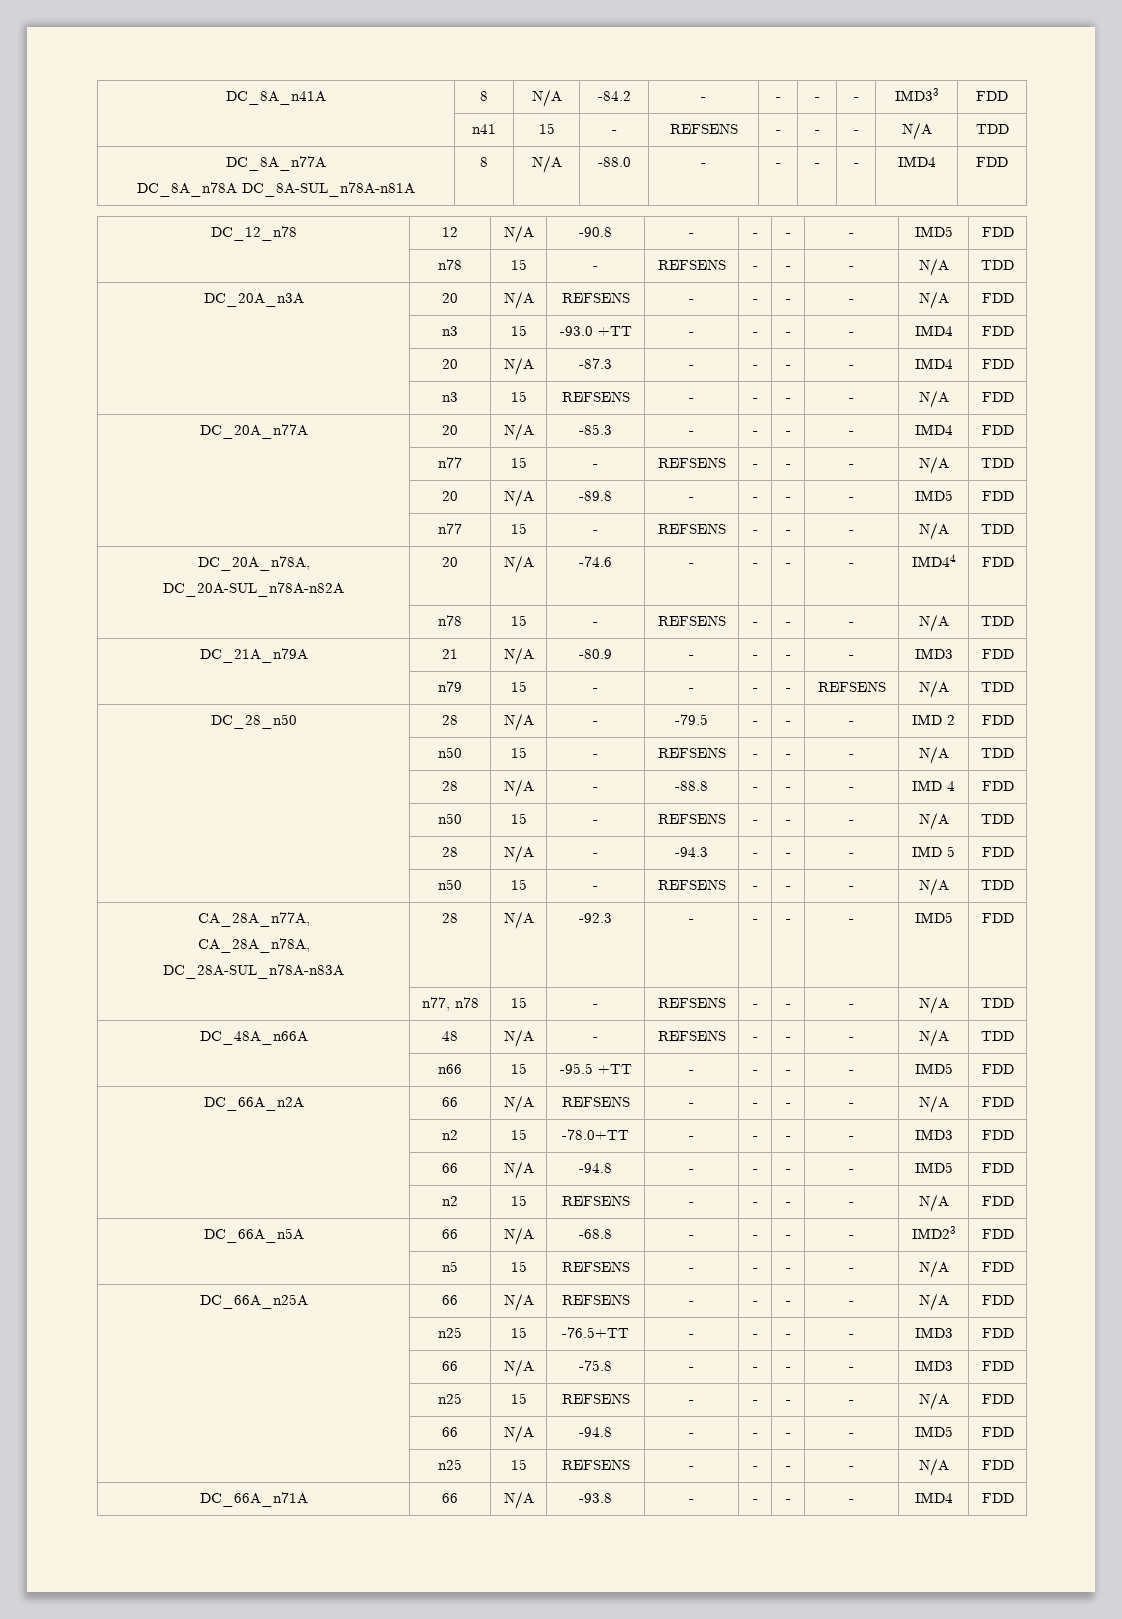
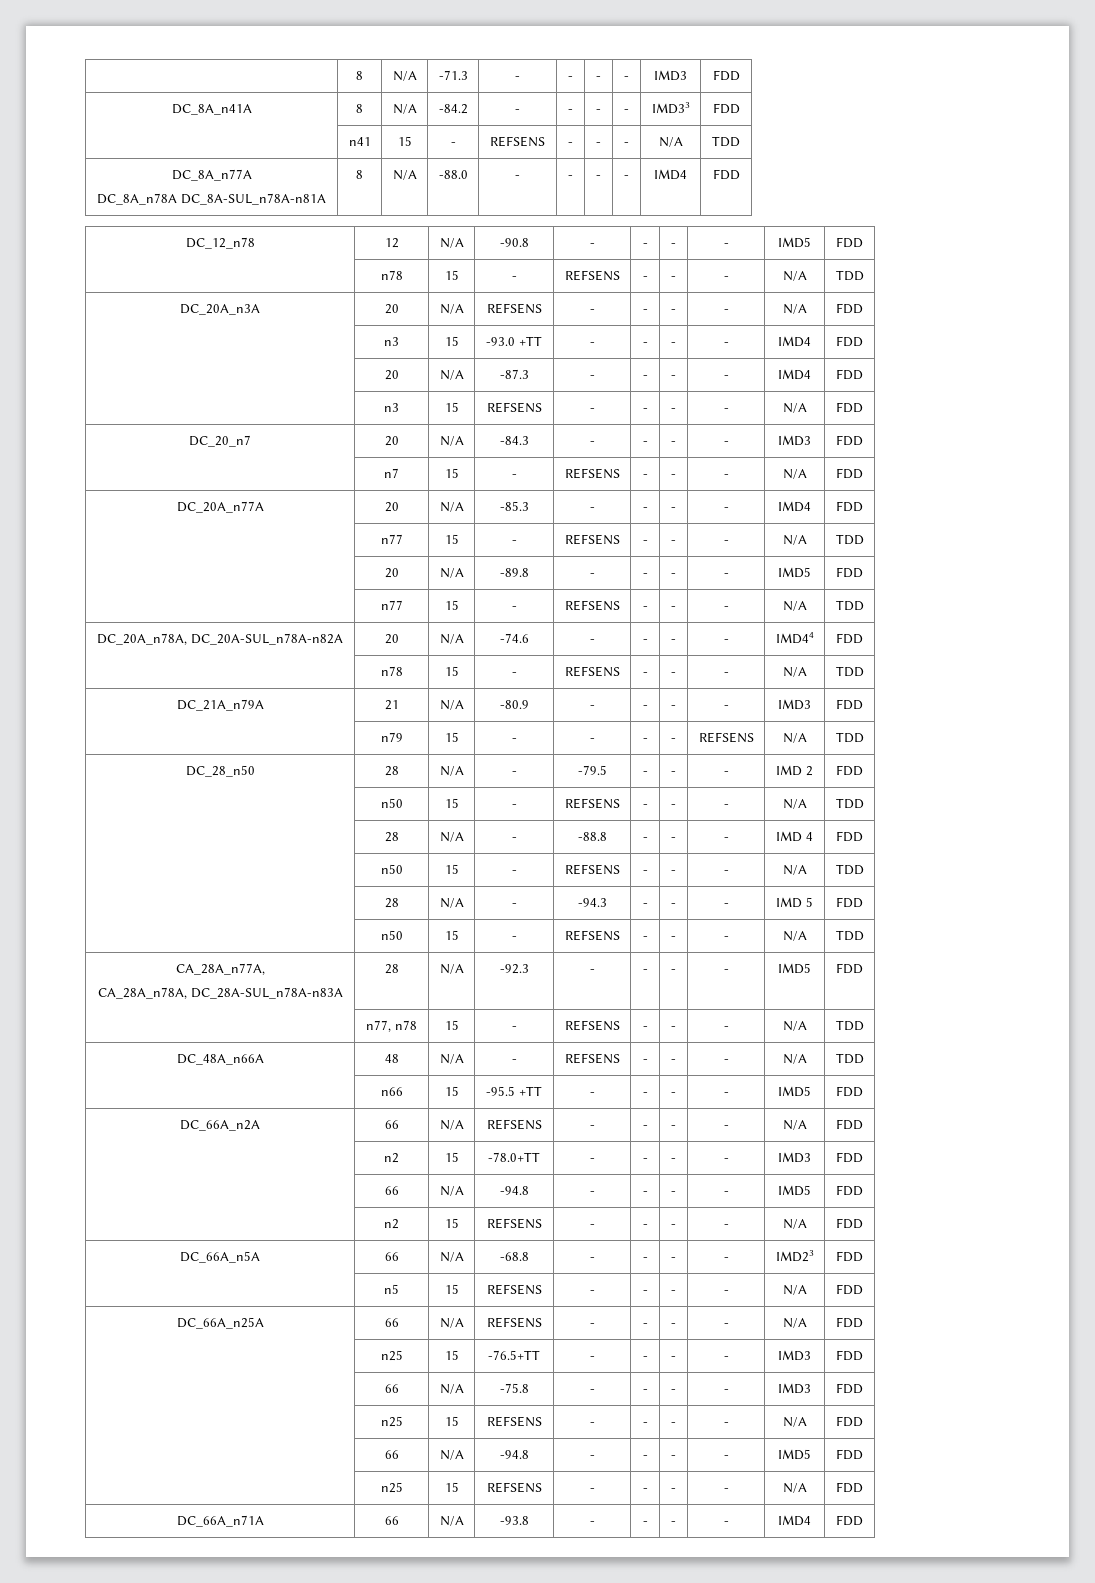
+ | 8 | N/A | -71.3 | - | - | - | - | IMD3 | FDD
+ DC_20_n7 | 20 | N/A | -84.3 | - | - | - | - | IMD3 | FDD
+ | n7 | 15 | - | REFSENS | - | - | - | N/A | FDD

